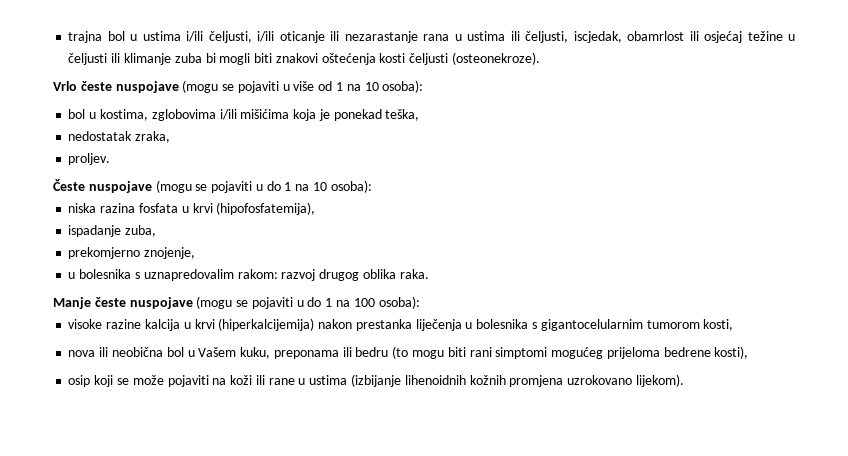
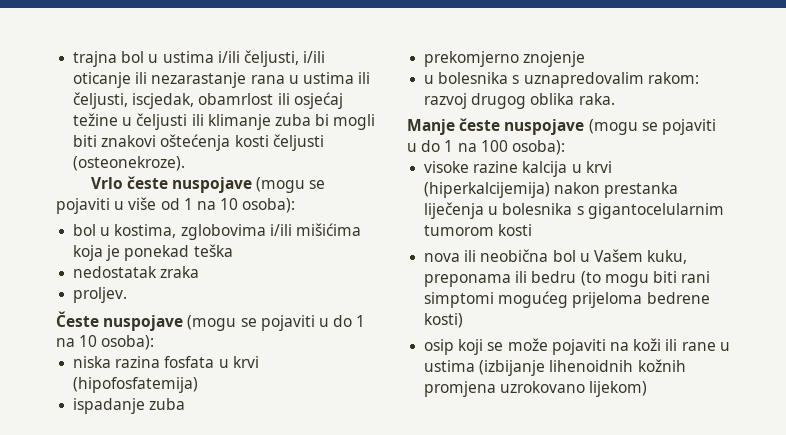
- bol u kostima, zglobovima i/ili mišićima koja je ponekad teška,
+ bol u kostima, zglobovima i/ili mišićima koja je ponekad teška
- nedostatak zraka,
+ nedostatak zraka
- niska razina fosfata u krvi (hipofosfatemija),
+ niska razina fosfata u krvi (hipofosfatemija)
- ispadanje zuba,
+ ispadanje zuba
- prekomjerno znojenje,
+ prekomjerno znojenje
- visoke razine kalcija u krvi (hiperkalcijemija) nakon prestanka liječenja u bolesnika s gigantocelularnim tumorom kosti,
+ visoke razine kalcija u krvi (hiperkalcijemija) nakon prestanka liječenja u bolesnika s gigantocelularnim tumorom kosti
- nova ili neobična bol u Vašem kuku, preponama ili bedru (to mogu biti rani simptomi mogućeg prijeloma bedrene kosti),
+ nova ili neobična bol u Vašem kuku, preponama ili bedru (to mogu biti rani simptomi mogućeg prijeloma bedrene kosti)
- osip koji se može pojaviti na koži ili rane u ustima (izbijanje lihenoidnih kožnih promjena uzrokovano lijekom).
+ osip koji se može pojaviti na koži ili rane u ustima (izbijanje lihenoidnih kožnih promjena uzrokovano lijekom)

